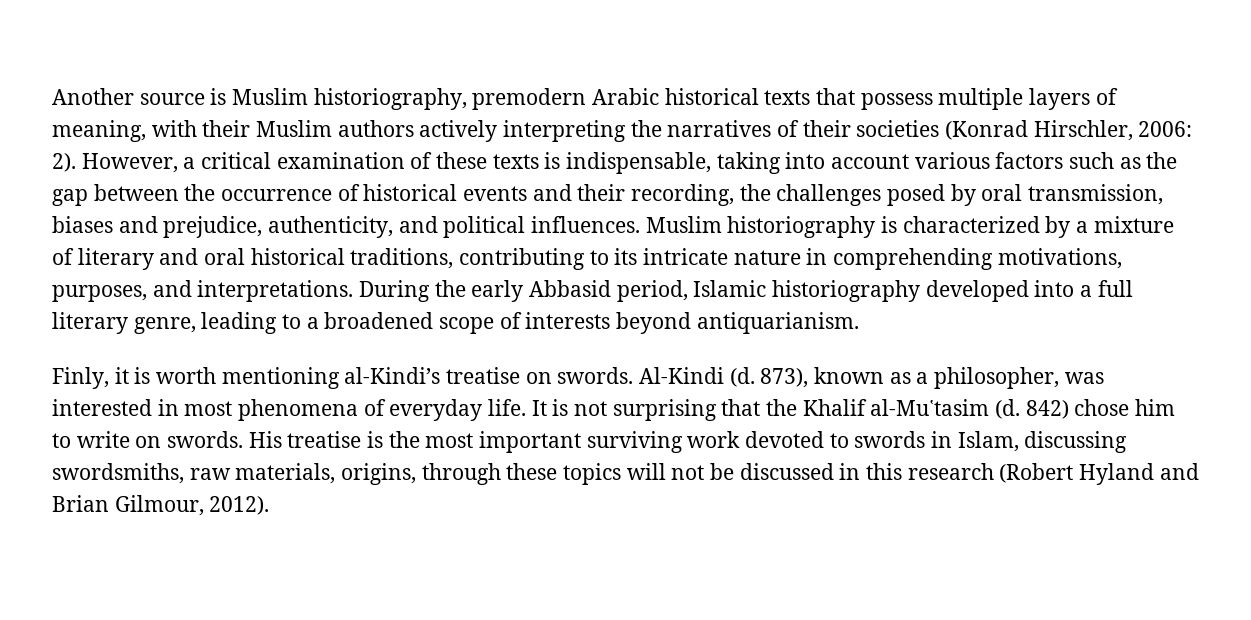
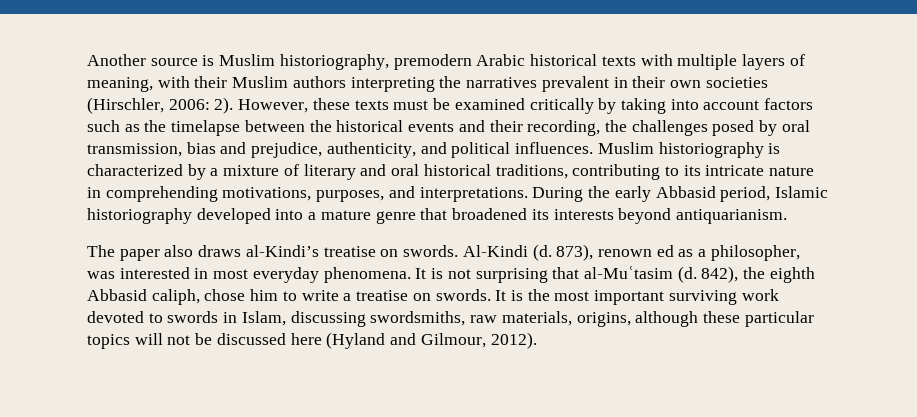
- Another source is Muslim historiography, premodern Arabic historical texts that possess multiple layers of meaning, with their Muslim authors actively interpreting the narratives of their societies (Konrad Hirschler, 2006: 2). However, a critical examination of these texts is indispensable, taking into account various factors such as the gap between the occurrence of historical events and their recording, the challenges posed by oral transmission, biases and prejudice, authenticity, and political influences.
+ Another source is Muslim historiography, premodern Arabic historical texts with multiple layers of meaning, with their Muslim authors interpreting the narratives prevalent in their own societies (Hirschler, 2006: 2). However, these texts must be examined critically by taking into account factors such as the timelapse between the historical events and their recording, the challenges posed by oral transmission, bias and prejudice, authenticity, and political influences.
- During the early Abbasid period, Islamic historiography developed into a full literary genre, leading to a broadened scope of interests beyond antiquarianism.
- Finly, it is worth mentioning al-Kindi’s treatise on swords.
+ During the early Abbasid period, Islamic historiography developed into a mature genre that broadened its interests beyond antiquarianism.
+ The paper also draws al-Kindi’s treatise on swords.
- 873), known as a philosopher, was interested in most phenomena of everyday life.
+ 873), renown ed as a philosopher, was interested in most everyday phenomena.
- It is not surprising that the Khalif al-Mu῾tasim (d. 842) chose him to write on swords. His treatise is the most important surviving work devoted to swords in Islam, discussing swordsmiths, raw materials, origins, through these topics will not be discussed in this research (Robert Hyland and Brian Gilmour, 2012).
+ It is not surprising that al-Muʿtasim (d. 842), the eighth Abbasid caliph, chose him to write a treatise on swords. It is the most important surviving work devoted to swords in Islam, discussing swordsmiths, raw materials, origins, although these particular topics will not be discussed here (Hyland and Gilmour, 2012).

